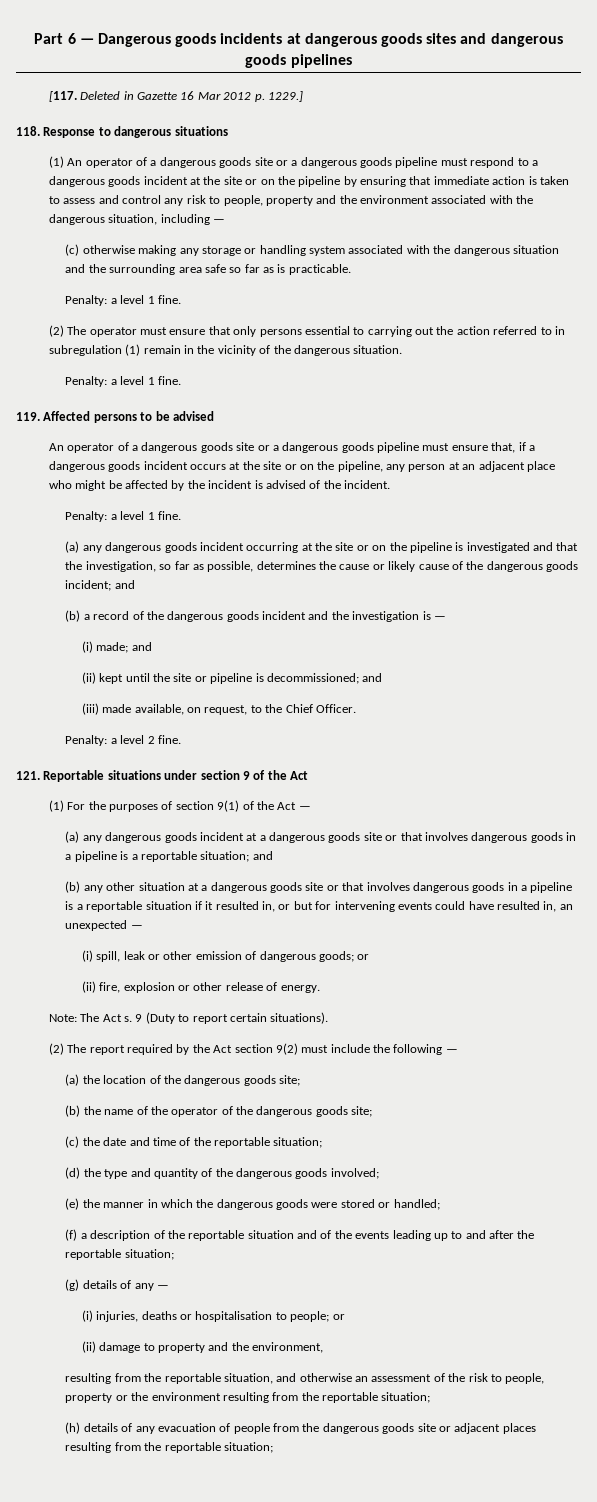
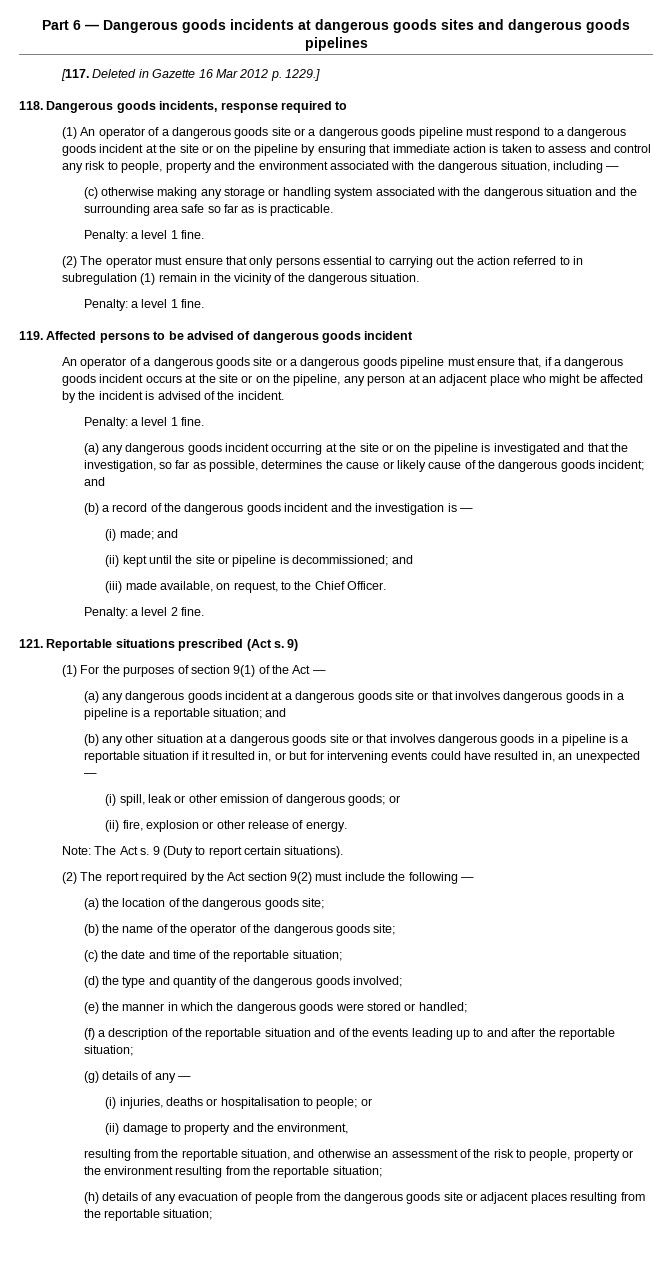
- 118. Response to dangerous situations
+ 118. Dangerous goods incidents, response required to
- 119. Affected persons to be advised
+ 119. Affected persons to be advised of dangerous goods incident
- 121. Reportable situations under section 9 of the Act
+ 121. Reportable situations prescribed (Act s. 9)

